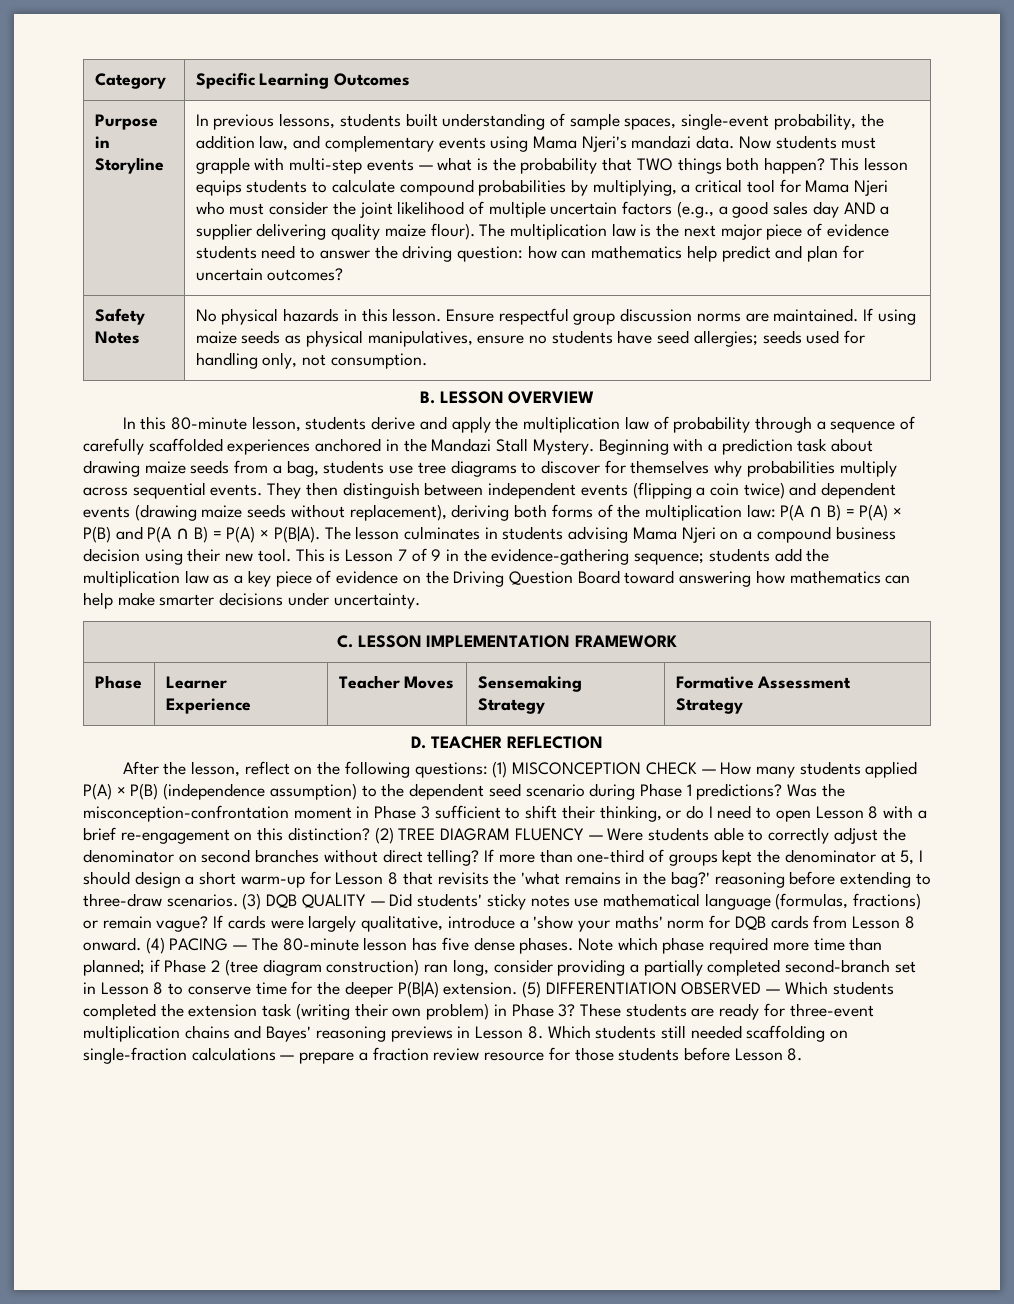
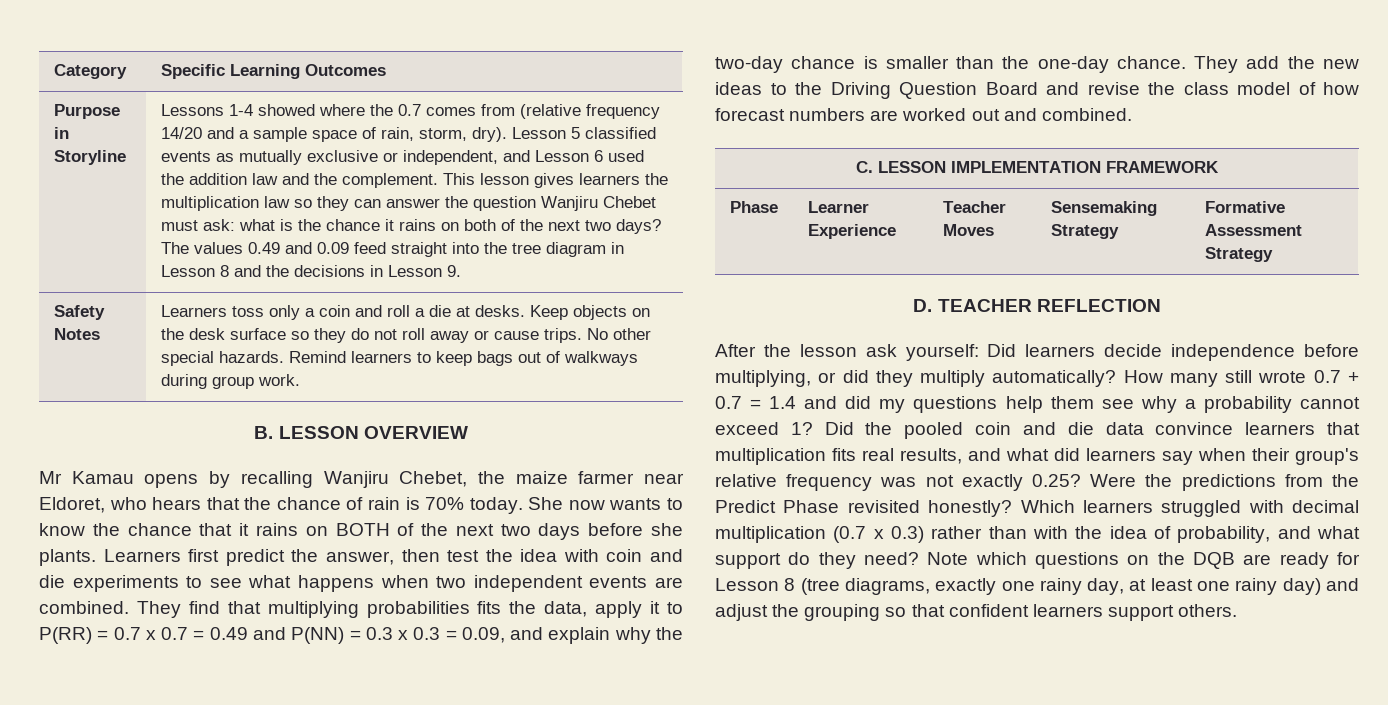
- In previous lessons, students built understanding of sample spaces, single-event probability, the addition law, and complementary events using Mama Njeri's mandazi data. Now students must grapple with multi-step events — what is the probability that TWO things both happen? This lesson equips students to calculate compound probabilities by multiplying, a critical tool for Mama Njeri who must consider the joint likelihood of multiple uncertain factors (e.g., a good sales day AND a supplier delivering quality maize flour). The multiplication law is the next major piece of evidence students need to answer the driving question: how can mathematics help predict and plan for uncertain outcomes?
- Safety Notes | No physical hazards in this lesson. Ensure respectful group discussion norms are maintained. If using maize seeds as physical manipulatives, ensure no students have seed allergies; seeds used for handling only, not consumption.
+ Lessons 1-4 showed where the 0.7 comes from (relative frequency 14/20 and a sample space of rain, storm, dry). Lesson 5 classified events as mutually exclusive or independent, and Lesson 6 used the addition law and the complement. This lesson gives learners the multiplication law so they can answer the question Wanjiru Chebet must ask: what is the chance it rains on both of the next two days? The values 0.49 and 0.09 feed straight into the tree diagram in Lesson 8 and the decisions in Lesson 9.
+ Safety Notes | Learners toss only a coin and roll a die at desks. Keep objects on the desk surface so they do not roll away or cause trips. No other special hazards. Remind learners to keep bags out of walkways during group work.
  B. LESSON OVERVIEW
- In this 80-minute lesson, students derive and apply the multiplication law of probability through a sequence of carefully scaffolded experiences anchored in the Mandazi Stall Mystery. Beginning with a prediction task about drawing maize seeds from a bag, students use tree diagrams to discover for themselves why probabilities multiply across sequential events. They then distinguish between independent events (flipping a coin twice) and dependent events (drawing maize seeds without replacement), deriving both forms of the multiplication law: P(A ∩ B) = P(A) × P(B) and P(A ∩ B) = P(A) × P(B|A). The lesson culminates in students advising Mama Njeri on a compound business decision using their new tool. This is Lesson 7 of 9 in the evidence-gathering sequence; students add the multiplication law as a key piece of evidence on the Driving Question Board toward answering how mathematics can help make smarter decisions under uncertainty.
+ Mr Kamau opens by recalling Wanjiru Chebet, the maize farmer near Eldoret, who hears that the chance of rain is 70% today. She now wants to know the chance that it rains on BOTH of the next two days before she plants. Learners first predict the answer, then test the idea with coin and die experiments to see what happens when two independent events are combined. They find that multiplying probabilities fits the data, apply it to P(RR) = 0.7 x 0.7 = 0.49 and P(NN) = 0.3 x 0.3 = 0.09, and explain why the two-day chance is smaller than the one-day chance. They add the new ideas to the Driving Question Board and revise the class model of how forecast numbers are worked out and combined.
- After the lesson, reflect on the following questions: (1) MISCONCEPTION CHECK — How many students applied P(A) × P(B) (independence assumption) to the dependent seed scenario during Phase 1 predictions? Was the misconception-confrontation moment in Phase 3 sufficient to shift their thinking, or do I need to open Lesson 8 with a brief re-engagement on this distinction? (2) TREE DIAGRAM FLUENCY — Were students able to correctly adjust the denominator on second branches without direct telling? If more than one-third of groups kept the denominator at 5, I should design a short warm-up for Lesson 8 that revisits the 'what remains in the bag?' reasoning before extending to three-draw scenarios. (3) DQB QUALITY — Did students' sticky notes use mathematical language (formulas, fractions) or remain vague? If cards were largely qualitative, introduce a 'show your maths' norm for DQB cards from Lesson 8 onward. (4) PACING — The 80-minute lesson has five dense phases. Note which phase required more time than planned; if Phase 2 (tree diagram construction) ran long, consider providing a partially completed second-branch set in Lesson 8 to conserve time for the deeper P(B|A) extension. (5) DIFFERENTIATION OBSERVED — Which students completed the extension task (writing their own problem) in Phase 3? These students are ready for three-event multiplication chains and Bayes' reasoning previews in Lesson 8. Which students still needed scaffolding on single-fraction calculations — prepare a fraction review resource for those students before Lesson 8.
+ After the lesson ask yourself: Did learners decide independence before multiplying, or did they multiply automatically? How many still wrote 0.7 + 0.7 = 1.4 and did my questions help them see why a probability cannot exceed 1? Did the pooled coin and die data convince learners that multiplication fits real results, and what did learners say when their group's relative frequency was not exactly 0.25? Were the predictions from the Predict Phase revisited honestly? Which learners struggled with decimal multiplication (0.7 x 0.3) rather than with the idea of probability, and what support do they need? Note which questions on the DQB are ready for Lesson 8 (tree diagrams, exactly one rainy day, at least one rainy day) and adjust the grouping so that confident learners support others.

